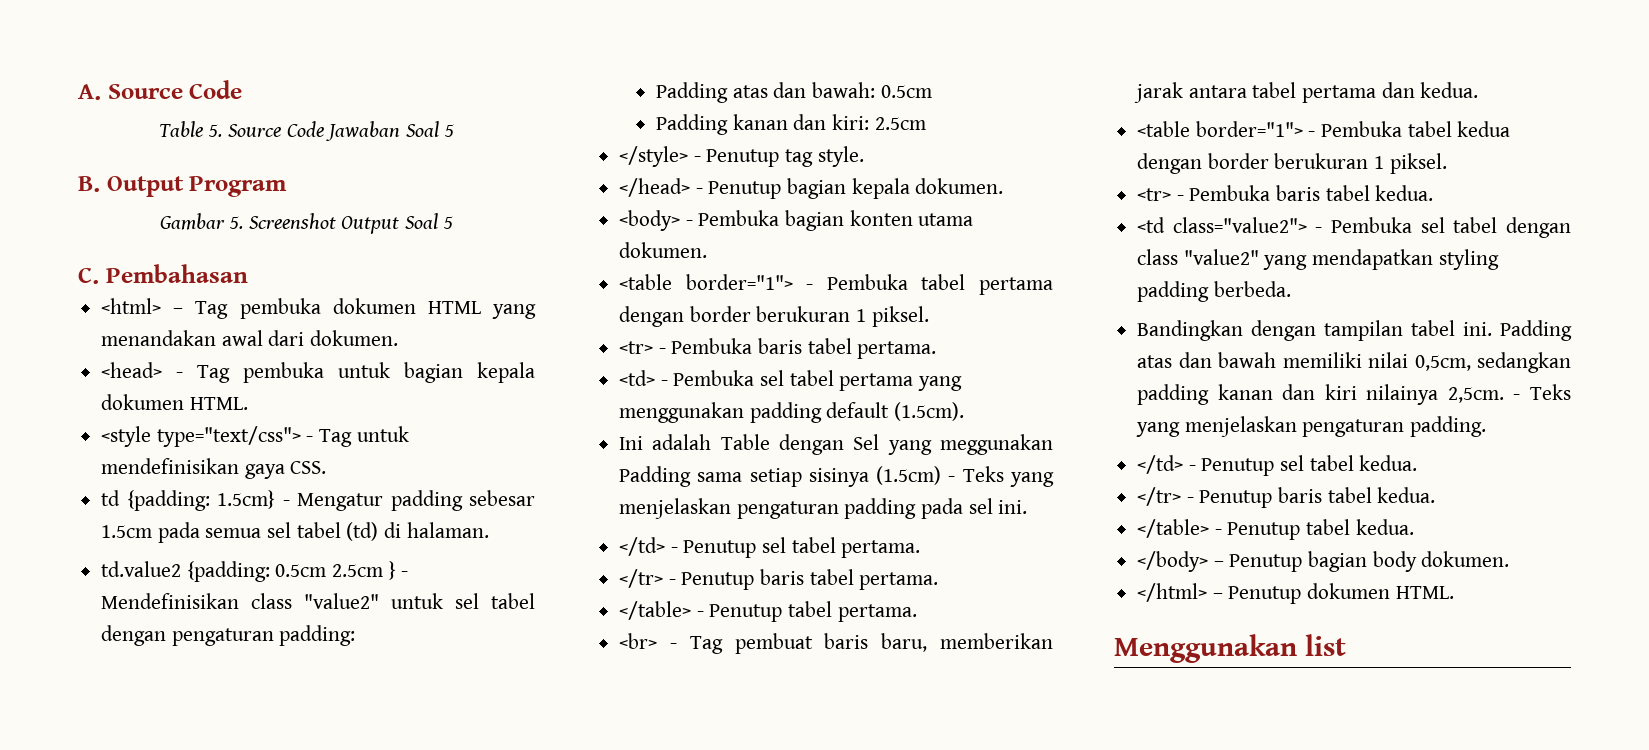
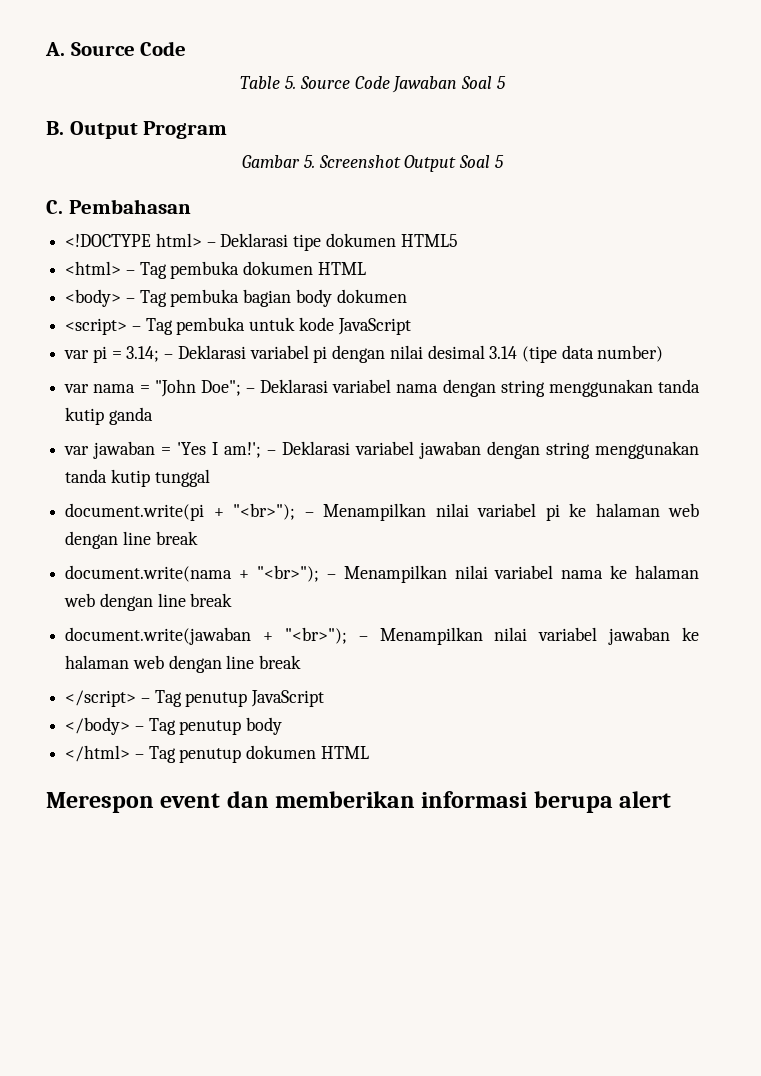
+ <!DOCTYPE html> – Deklarasi tipe dokumen HTML5
- <html> – Tag pembuka dokumen HTML yang menandakan awal dari dokumen.
- <head> - Tag pembuka untuk bagian kepala dokumen HTML.
- <style type="text/css"> - Tag untuk mendefinisikan gaya CSS.
- td {padding: 1.5cm} - Mengatur padding sebesar 1.5cm pada semua sel tabel (td) di halaman.
- td.value2 {padding: 0.5cm 2.5cm } - Mendefinisikan class "value2" untuk sel tabel dengan pengaturan padding:
- Padding atas dan bawah: 0.5cm
- Padding kanan dan kiri: 2.5cm
- </style> - Penutup tag style.
- </head> - Penutup bagian kepala dokumen.
- <body> - Pembuka bagian konten utama dokumen.
- <table border="1"> - Pembuka tabel pertama dengan border berukuran 1 piksel.
- <tr> - Pembuka baris tabel pertama.
- <td> - Pembuka sel tabel pertama yang menggunakan padding default (1.5cm).
- Ini adalah Table dengan Sel yang meggunakan Padding sama setiap sisinya (1.5cm) - Teks yang menjelaskan pengaturan padding pada sel ini.
- </td> - Penutup sel tabel pertama.
- </tr> - Penutup baris tabel pertama.
- </table> - Penutup tabel pertama.
- <br> - Tag pembuat baris baru, memberikan jarak antara tabel pertama dan kedua.
- <table border="1"> - Pembuka tabel kedua dengan border berukuran 1 piksel.
- <tr> - Pembuka baris tabel kedua.
- <td class="value2"> - Pembuka sel tabel dengan class "value2" yang mendapatkan styling padding berbeda.
- Bandingkan dengan tampilan tabel ini. Padding atas dan bawah memiliki nilai 0,5cm, sedangkan padding kanan dan kiri nilainya 2,5cm. - Teks yang menjelaskan pengaturan padding.
- </td> - Penutup sel tabel kedua.
- </tr> - Penutup baris tabel kedua.
- </table> - Penutup tabel kedua.
+ <html> – Tag pembuka dokumen HTML
+ <body> – Tag pembuka bagian body dokumen
+ <script> – Tag pembuka untuk kode JavaScript
+ var pi = 3.14; – Deklarasi variabel pi dengan nilai desimal 3.14 (tipe data number)
+ var nama = "John Doe"; – Deklarasi variabel nama dengan string menggunakan tanda kutip ganda
+ var jawaban = 'Yes I am!'; – Deklarasi variabel jawaban dengan string menggunakan tanda kutip tunggal
+ document.write(pi + "<br>"); – Menampilkan nilai variabel pi ke halaman web dengan line break
+ document.write(nama + "<br>"); – Menampilkan nilai variabel nama ke halaman web dengan line break
+ document.write(jawaban + "<br>"); – Menampilkan nilai variabel jawaban ke halaman web dengan line break
+ </script> – Tag penutup JavaScript
- </body> – Penutup bagian body dokumen.
+ </body> – Tag penutup body
- </html> – Penutup dokumen HTML.
- Menggunakan list
+ </html> – Tag penutup dokumen HTML
+ Merespon event dan memberikan informasi berupa alert

